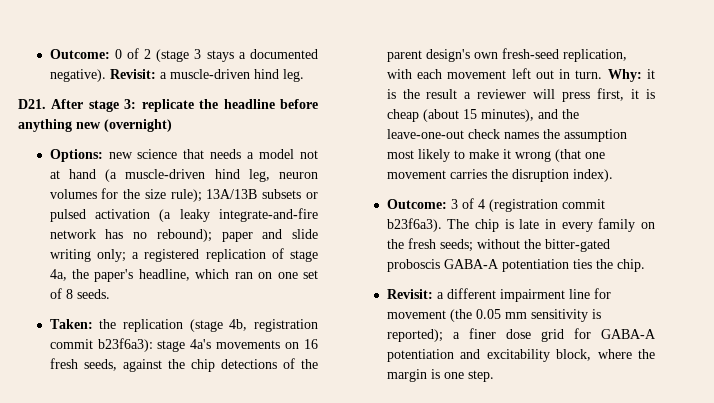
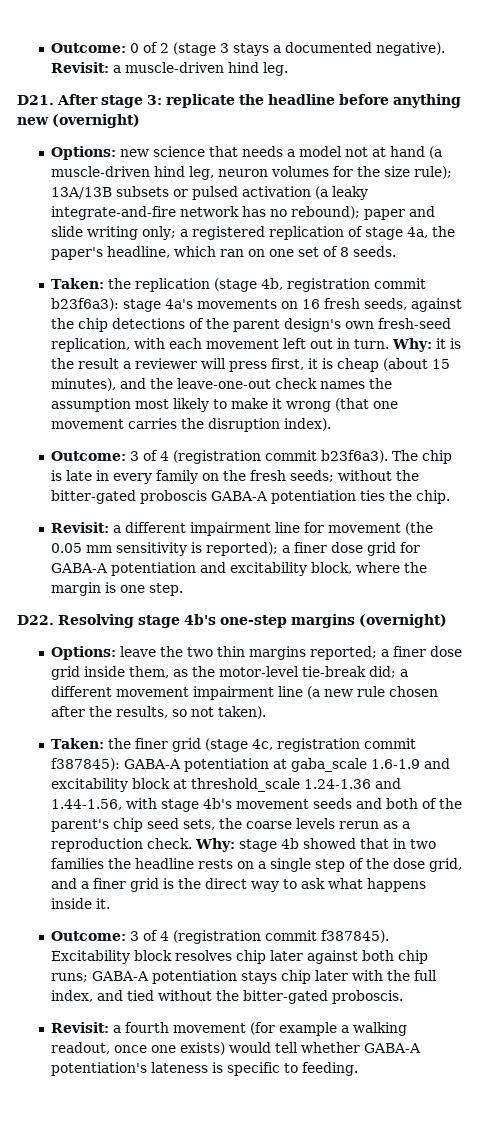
+ D22. Resolving stage 4b's one-step margins (overnight)
+ Options: leave the two thin margins reported; a finer dose grid inside them, as the motor-level tie-break did; a different movement impairment line (a new rule chosen after the results, so not taken).
+ Taken: the finer grid (stage 4c, registration commit f387845): GABA-A potentiation at gaba_scale 1.6-1.9 and excitability block at threshold_scale 1.24-1.36 and 1.44-1.56, with stage 4b's movement seeds and both of the parent's chip seed sets, the coarse levels rerun as a reproduction check. Why: stage 4b showed that in two families the headline rests on a single step of the dose grid, and a finer grid is the direct way to ask what happens inside it.
+ Outcome: 3 of 4 (registration commit f387845). Excitability block resolves chip later against both chip runs; GABA-A potentiation stays chip later with the full index, and tied without the bitter-gated proboscis.
+ Revisit: a fourth movement (for example a walking readout, once one exists) would tell whether GABA-A potentiation's lateness is specific to feeding.

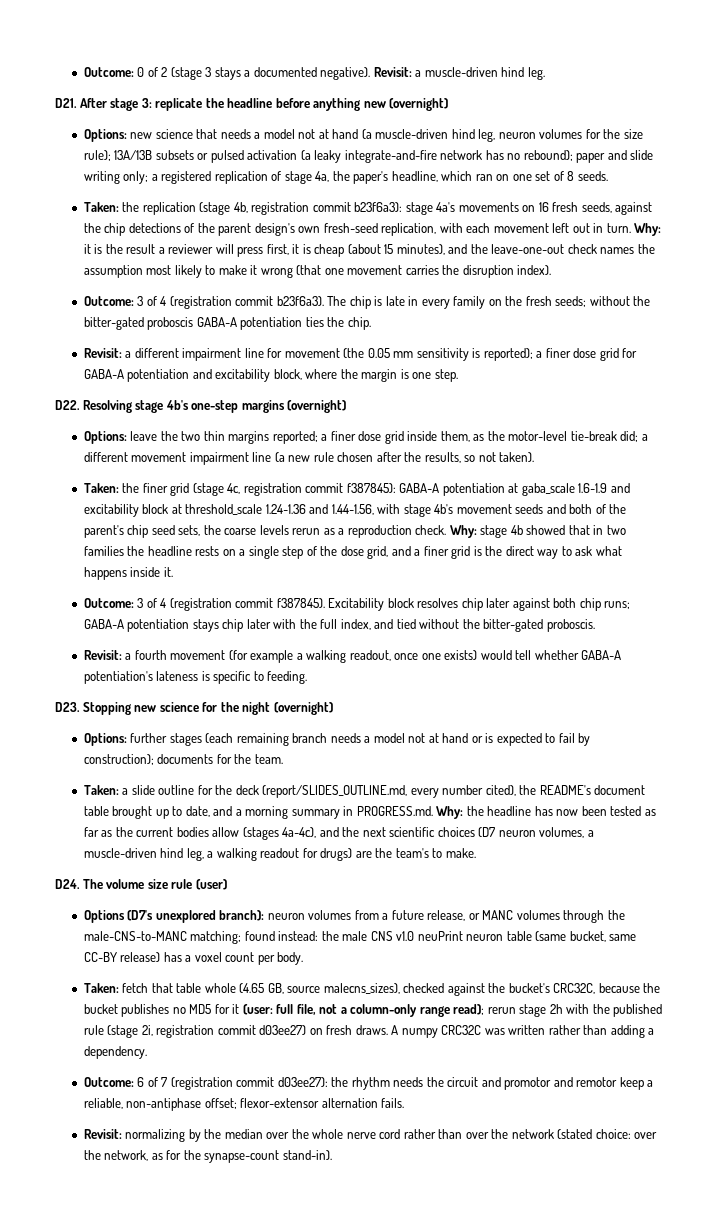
+ D23. Stopping new science for the night (overnight)
+ Options: further stages (each remaining branch needs a model not at hand or is expected to fail by construction); documents for the team.
+ Taken: a slide outline for the deck (report/SLIDES_OUTLINE.md, every number cited), the README's document table brought up to date, and a morning summary in PROGRESS.md. Why: the headline has now been tested as far as the current bodies allow (stages 4a-4c), and the next scientific choices (D7 neuron volumes, a muscle-driven hind leg, a walking readout for drugs) are the team's to make.
+ D24. The volume size rule (user)
+ Options (D7's unexplored branch): neuron volumes from a future release, or MANC volumes through the male-CNS-to-MANC matching; found instead: the male CNS v1.0 neuPrint neuron table (same bucket, same CC-BY release) has a voxel count per body.
+ Taken: fetch that table whole (4.65 GB, source malecns_sizes), checked against the bucket's CRC32C, because the bucket publishes no MD5 for it (user: full file, not a column-only range read); rerun stage 2h with the published rule (stage 2i, registration commit d03ee27) on fresh draws. A numpy CRC32C was written rather than adding a dependency.
+ Outcome: 6 of 7 (registration commit d03ee27): the rhythm needs the circuit and promotor and remotor keep a reliable, non-antiphase offset; flexor-extensor alternation fails.
+ Revisit: normalizing by the median over the whole nerve cord rather than over the network (stated choice: over the network, as for the synapse-count stand-in).

